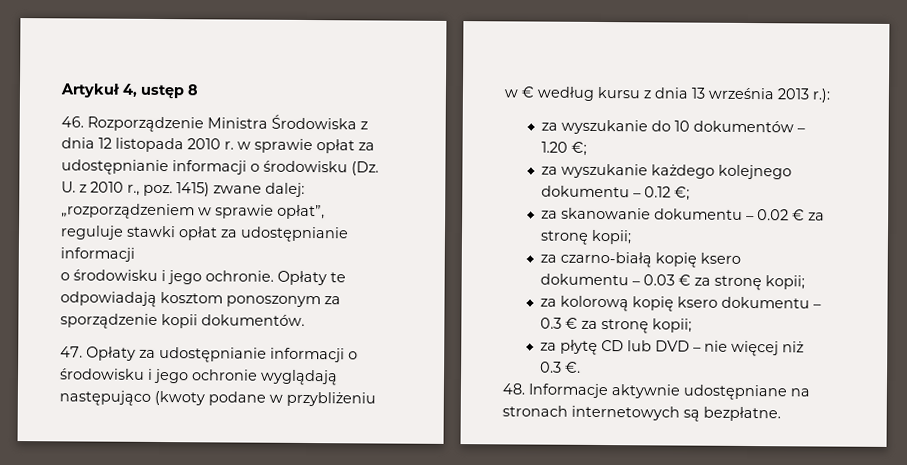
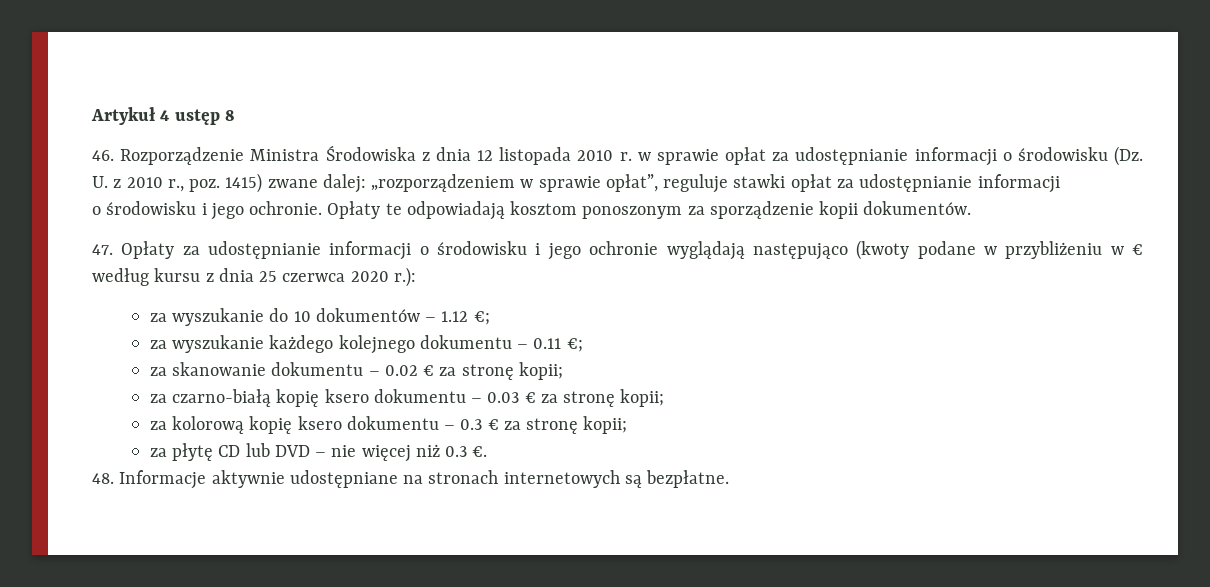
- Artykuł 4, ustęp 8
+ Artykuł 4 ustęp 8
- 47. Opłaty za udostępnianie informacji o środowisku i jego ochronie wyglądają następująco (kwoty podane w przybliżeniu w € według kursu z dnia 13 września 2013 r.):
+ 47. Opłaty za udostępnianie informacji o środowisku i jego ochronie wyglądają następująco (kwoty podane w przybliżeniu w € według kursu z dnia 25 czerwca 2020 r.):
- za wyszukanie do 10 dokumentów – 1.20 €;
+ za wyszukanie do 10 dokumentów – 1.12 €;
- za wyszukanie każdego kolejnego dokumentu – 0.12 €;
+ za wyszukanie każdego kolejnego dokumentu – 0.11 €;

